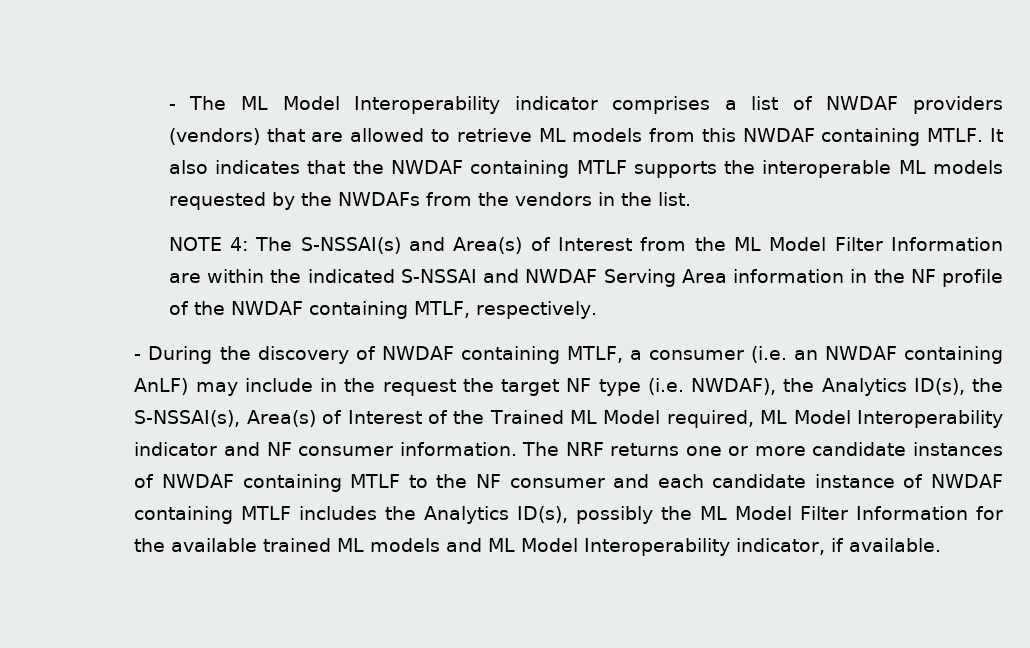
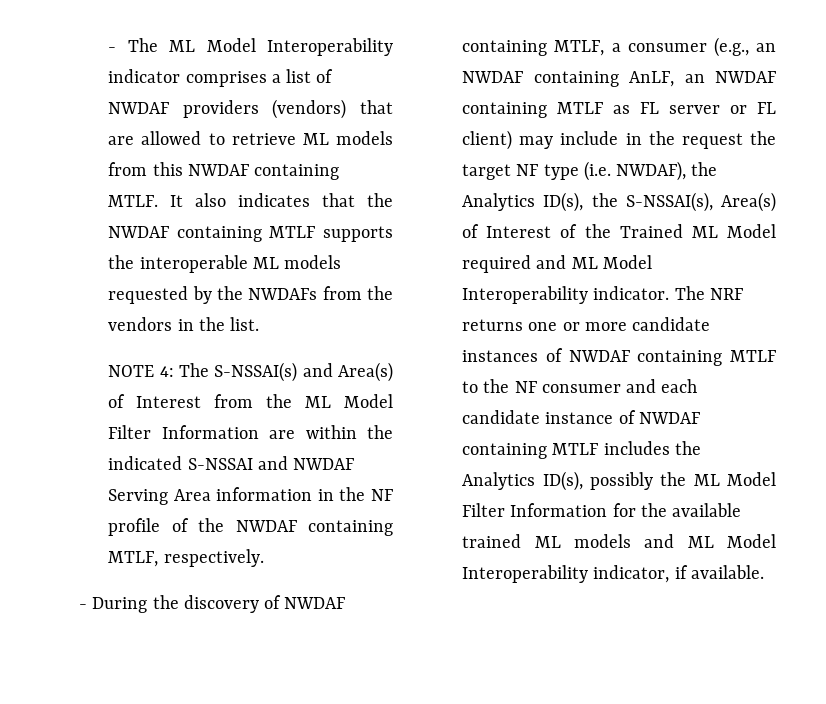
- - During the discovery of NWDAF containing MTLF, a consumer (i.e. an NWDAF containing AnLF) may include in the request the target NF type (i.e. NWDAF), the Analytics ID(s), the S-NSSAI(s), Area(s) of Interest of the Trained ML Model required, ML Model Interoperability indicator and NF consumer information.
+ - During the discovery of NWDAF containing MTLF, a consumer (e.g., an NWDAF containing AnLF, an NWDAF containing MTLF as FL server or FL client) may include in the request the target NF type (i.e. NWDAF), the Analytics ID(s), the S-NSSAI(s), Area(s) of Interest of the Trained ML Model required and ML Model Interoperability indicator.

